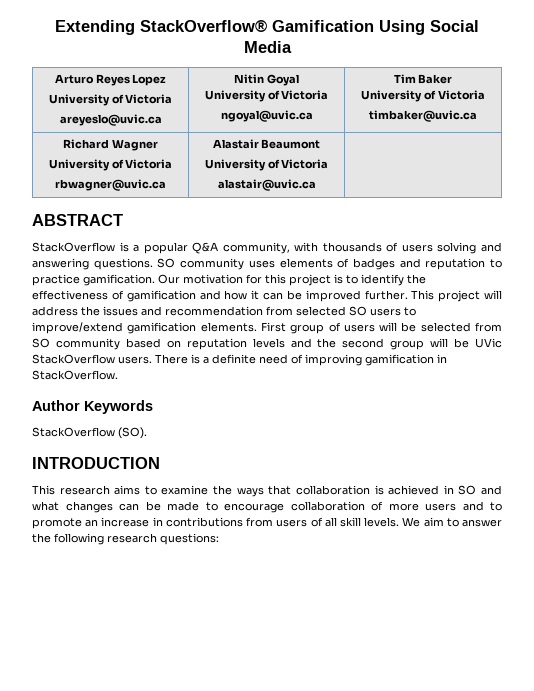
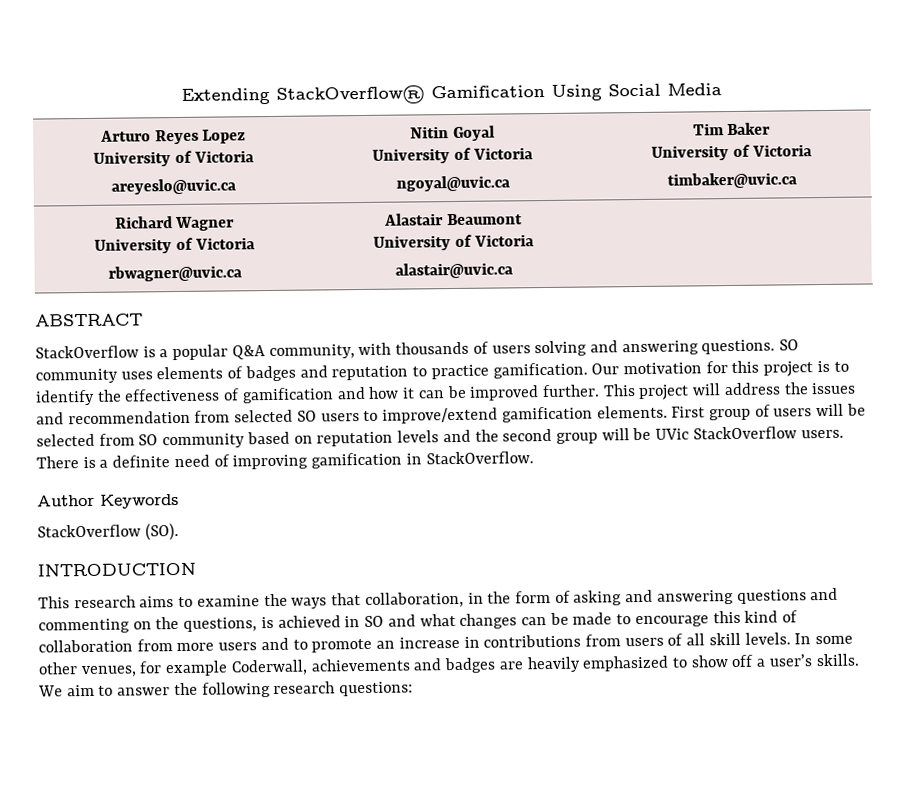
- This research aims to examine the ways that collaboration is achieved in SO and what changes can be made to encourage collaboration of more users and to promote an increase in contributions from users of all skill levels.
+ This research aims to examine the ways that collaboration, in the form of asking and answering questions and commenting on the questions, is achieved in SO and what changes can be made to encourage this kind of collaboration from more users and to promote an increase in contributions from users of all skill levels.
+ In some other venues, for example Coderwall, achievements and badges are heavily emphasized to show off a user’s skills.

